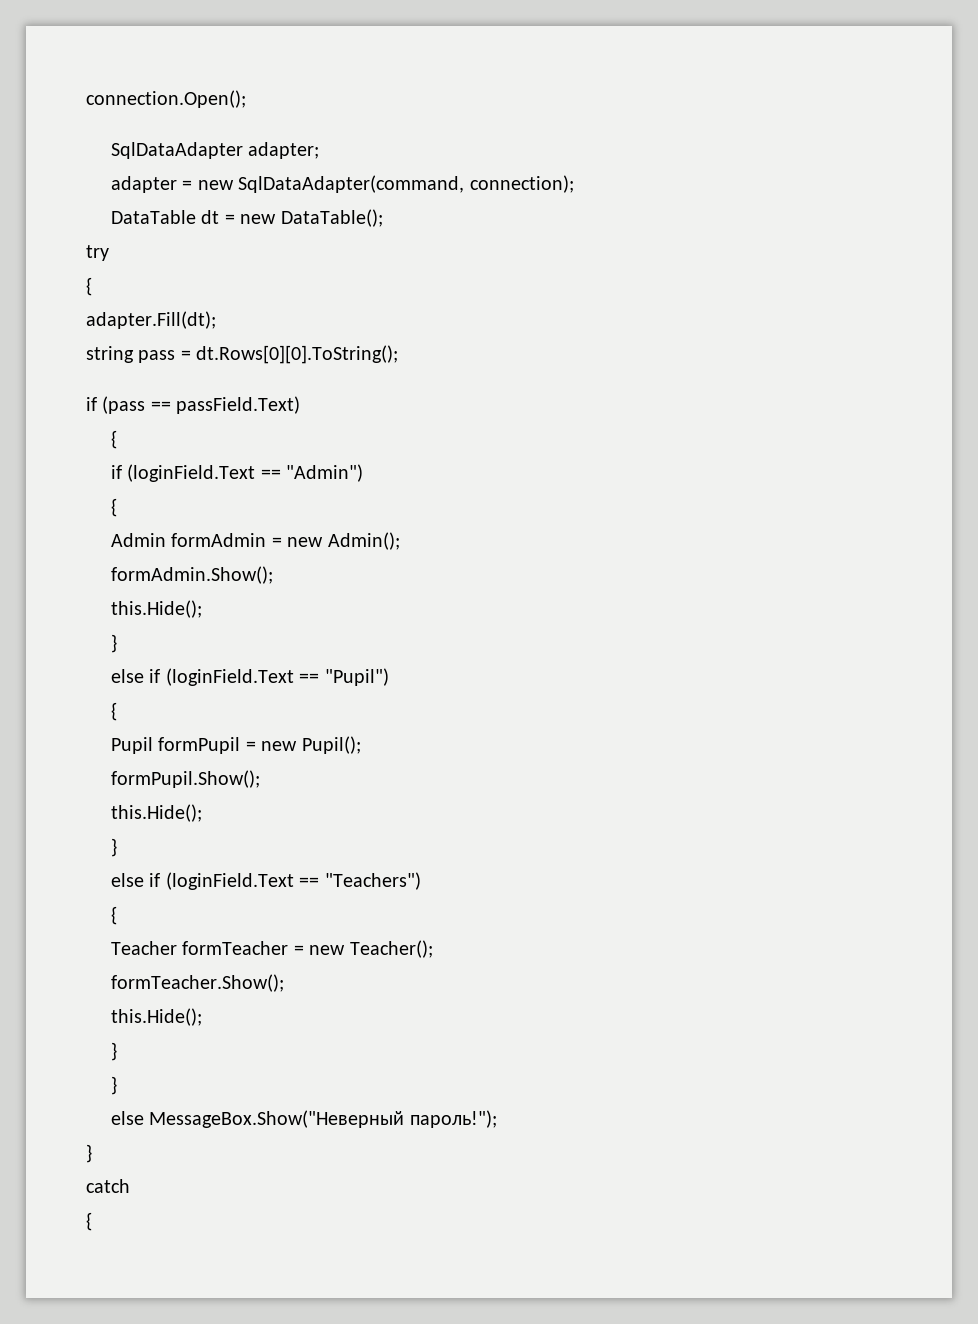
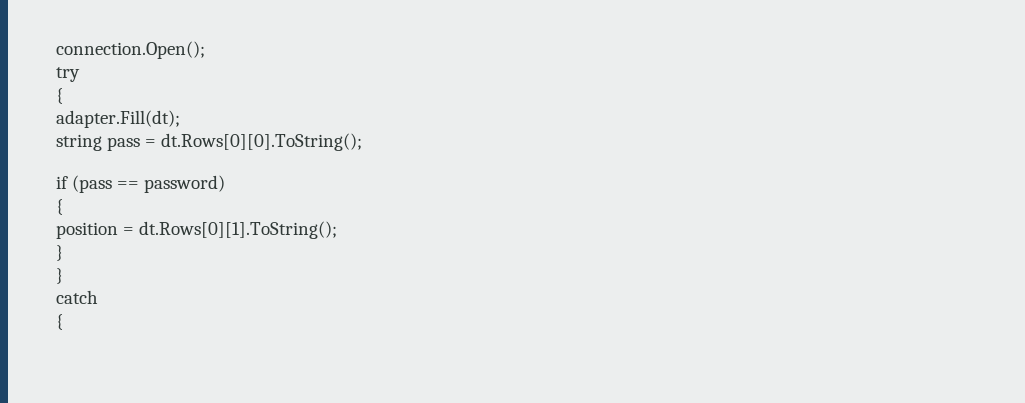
- SqlDataAdapter adapter;
- adapter = new SqlDataAdapter(command, connection);
- DataTable dt = new DataTable();
- if (pass == passField.Text)
+ if (pass == password)
  {
- if (loginField.Text == "Admin")
- {
- Admin formAdmin = new Admin();
- formAdmin.Show();
- this.Hide();
+ position = dt.Rows[0][1].ToString();
  }
- else if (loginField.Text == "Pupil")
- {
- Pupil formPupil = new Pupil();
- formPupil.Show();
- this.Hide();
- }
- else if (loginField.Text == "Teachers")
- {
- Teacher formTeacher = new Teacher();
- formTeacher.Show();
- this.Hide();
- }
- }
- else MessageBox.Show("Неверный пароль!");

